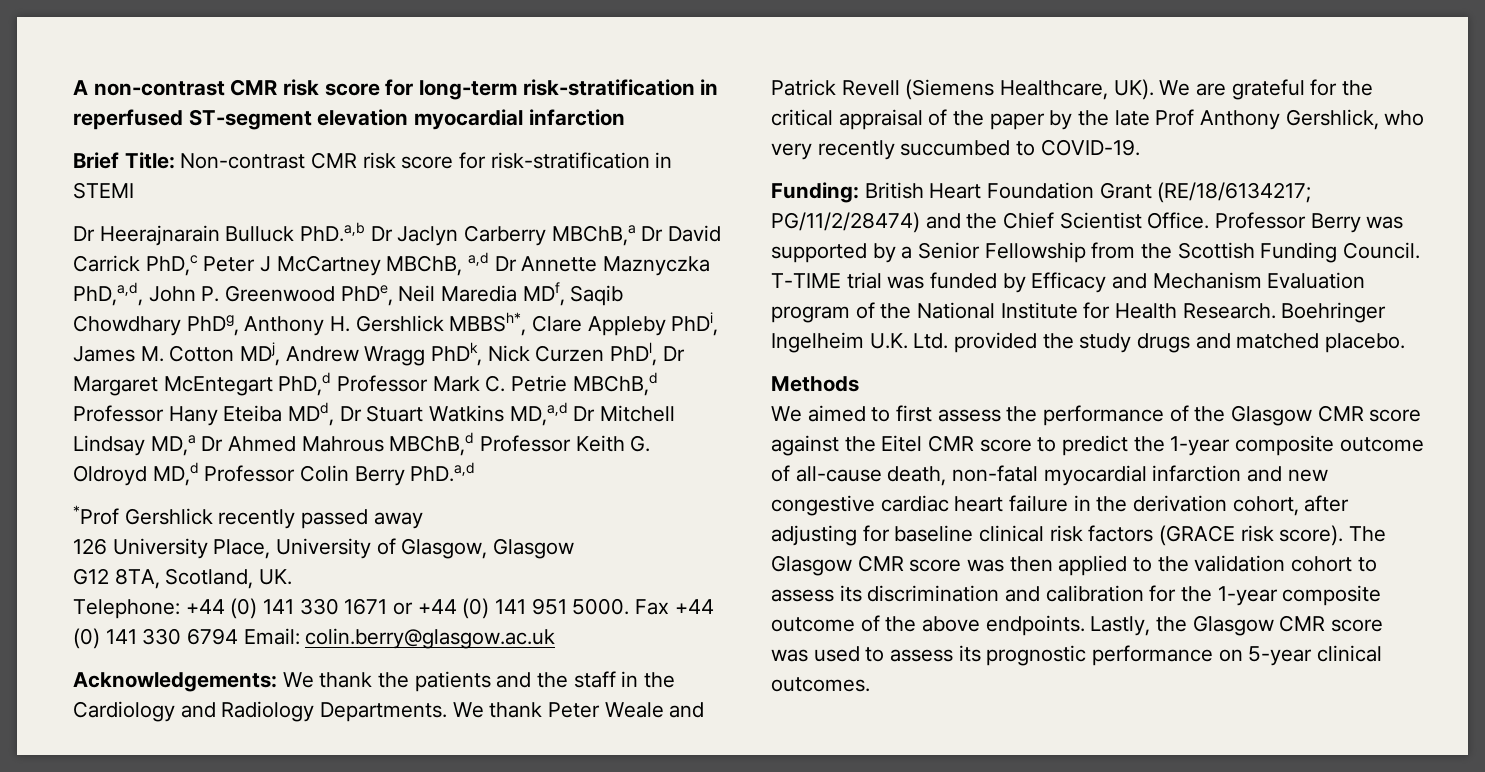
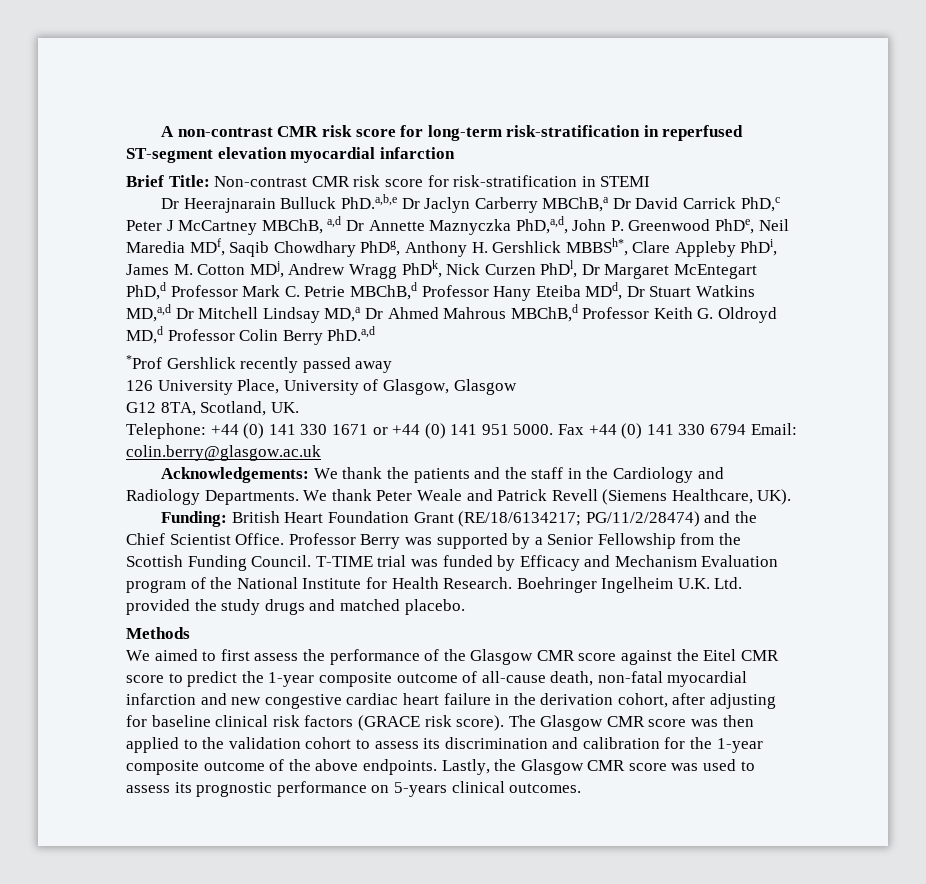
- Dr Heerajnarain Bulluck PhD.a,b Dr Jaclyn Carberry MBChB,a Dr David Carrick PhD,c Peter J McCartney MBChB, a,d Dr Annette Maznyczka PhD,a,d, John P. Greenwood PhDe, Neil Maredia MDf, Saqib Chowdhary PhDg, Anthony H. Gershlick MBBSh*, Clare Appleby PhDi, James M. Cotton MDj, Andrew Wragg PhDk, Nick Curzen PhDl, Dr Margaret McEntegart PhD,d Professor Mark C. Petrie MBChB,d Professor Hany Eteiba MDd, Dr Stuart Watkins MD,a,d Dr Mitchell Lindsay MD,a Dr Ahmed Mahrous MBChB,d Professor Keith G. Oldroyd MD,d Professor Colin Berry PhD.a,d
+ Dr Heerajnarain Bulluck PhD.a,b,e Dr Jaclyn Carberry MBChB,a Dr David Carrick PhD,c Peter J McCartney MBChB, a,d Dr Annette Maznyczka PhD,a,d, John P. Greenwood PhDe, Neil Maredia MDf, Saqib Chowdhary PhDg, Anthony H. Gershlick MBBSh*, Clare Appleby PhDi, James M. Cotton MDj, Andrew Wragg PhDk, Nick Curzen PhDl, Dr Margaret McEntegart PhD,d Professor Mark C. Petrie MBChB,d Professor Hany Eteiba MDd, Dr Stuart Watkins MD,a,d Dr Mitchell Lindsay MD,a Dr Ahmed Mahrous MBChB,d Professor Keith G. Oldroyd MD,d Professor Colin Berry PhD.a,d
- We thank Peter Weale and Patrick Revell (Siemens Healthcare, UK). We are grateful for the critical appraisal of the paper by the late Prof Anthony Gershlick, who very recently succumbed to COVID-19.
+ We thank Peter Weale and Patrick Revell (Siemens Healthcare, UK).
- Lastly, the Glasgow CMR score was used to assess its prognostic performance on 5-year clinical outcomes.
+ Lastly, the Glasgow CMR score was used to assess its prognostic performance on 5-years clinical outcomes.

